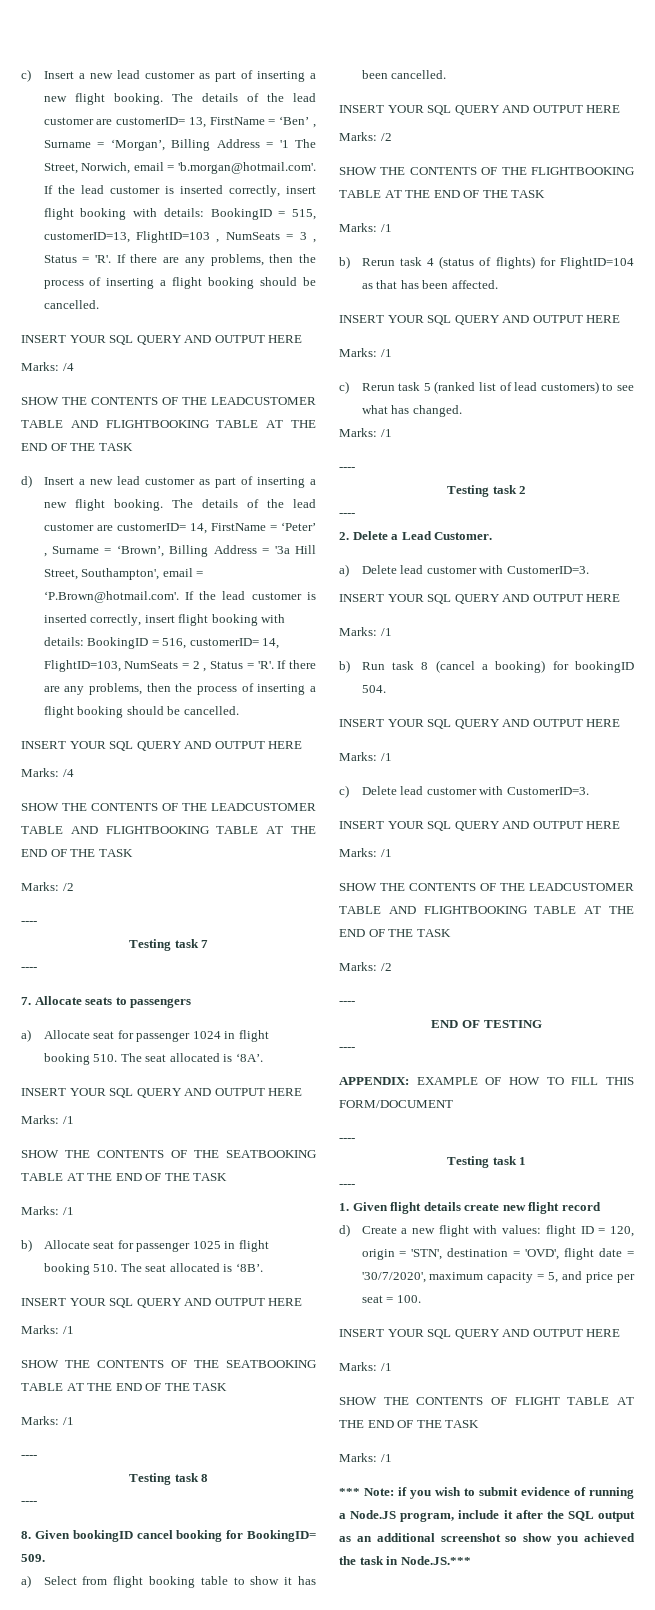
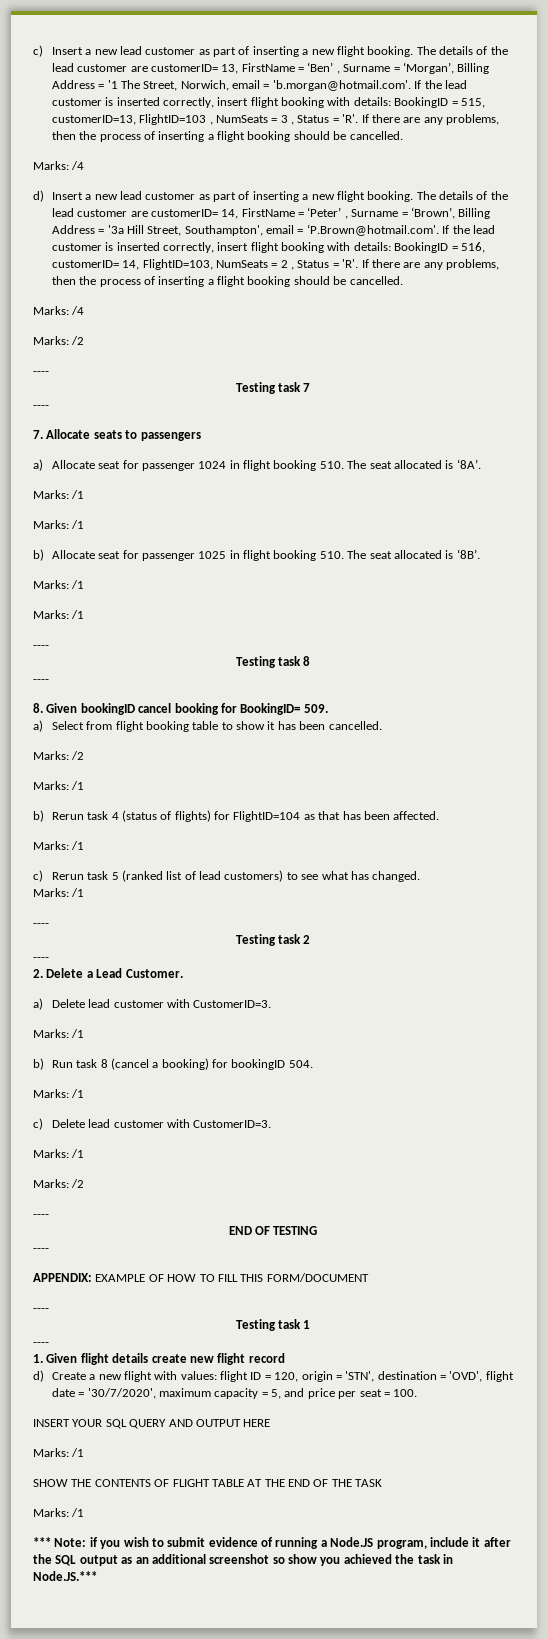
  BookingID = 515, customerID=13, FlightID=103 , NumSeats = 3 , Status = 'R'. If there are any problems, then the process of inserting a flight booking should be cancelled.
- INSERT YOUR SQL QUERY AND OUTPUT HERE
  Marks: /4
- SHOW THE CONTENTS OF THE LEADCUSTOMER TABLE AND FLIGHTBOOKING TABLE AT THE END OF THE TASK
  BookingID = 516, customerID= 14, FlightID=103, NumSeats = 2 , Status = 'R'. If there are any problems, then the process of inserting a flight booking should be cancelled.
- INSERT YOUR SQL QUERY AND OUTPUT HERE
  Marks: /4
- SHOW THE CONTENTS OF THE LEADCUSTOMER TABLE AND FLIGHTBOOKING TABLE AT THE END OF THE TASK
  a) Allocate seat for passenger 1024 in flight booking 510. The seat allocated is ‘8A’.
- INSERT YOUR SQL QUERY AND OUTPUT HERE
  Marks: /1
- SHOW THE CONTENTS OF THE SEATBOOKING TABLE AT THE END OF THE TASK
  b) Allocate seat for passenger 1025 in flight booking 510. The seat allocated is ‘8B’.
- INSERT YOUR SQL QUERY AND OUTPUT HERE
  Marks: /1
- SHOW THE CONTENTS OF THE SEATBOOKING TABLE AT THE END OF THE TASK
  a) Select from flight booking table to show it has been cancelled.
- INSERT YOUR SQL QUERY AND OUTPUT HERE
  Marks: /2
- SHOW THE CONTENTS OF THE FLIGHTBOOKING TABLE AT THE END OF THE TASK
  b) Rerun task 4 (status of flights) for FlightID=104 as that has been affected.
- INSERT YOUR SQL QUERY AND OUTPUT HERE
  a) Delete lead customer with CustomerID=3.
- INSERT YOUR SQL QUERY AND OUTPUT HERE
  b) Run task 8 (cancel a booking) for bookingID 504.
- INSERT YOUR SQL QUERY AND OUTPUT HERE
  c) Delete lead customer with CustomerID=3.
- INSERT YOUR SQL QUERY AND OUTPUT HERE
  Marks: /1
- SHOW THE CONTENTS OF THE LEADCUSTOMER TABLE AND FLIGHTBOOKING TABLE AT THE END OF THE TASK

